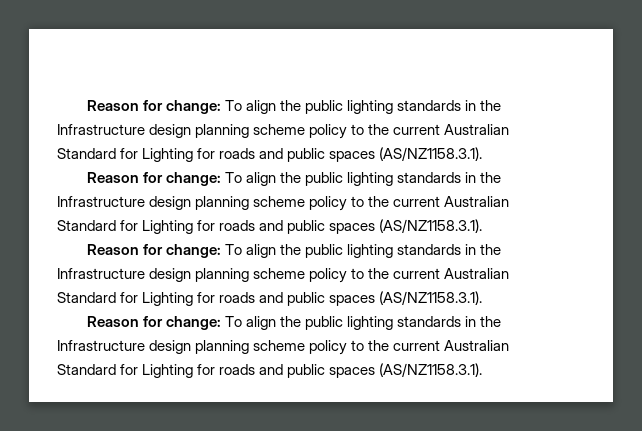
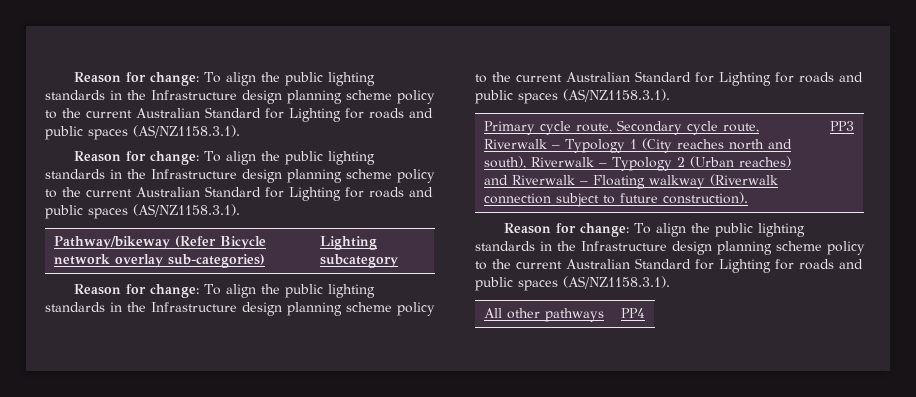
+ Pathway/bikeway (Refer Bicycle network overlay sub-categories) | Lighting subcategory
+ Primary cycle route, Secondary cycle route, Riverwalk – Typology 1 (City reaches north and south), Riverwalk – Typology 2 (Urban reaches) and Riverwalk – Floating walkway (Riverwalk connection subject to future construction). | PP3
+ All other pathways | PP4

